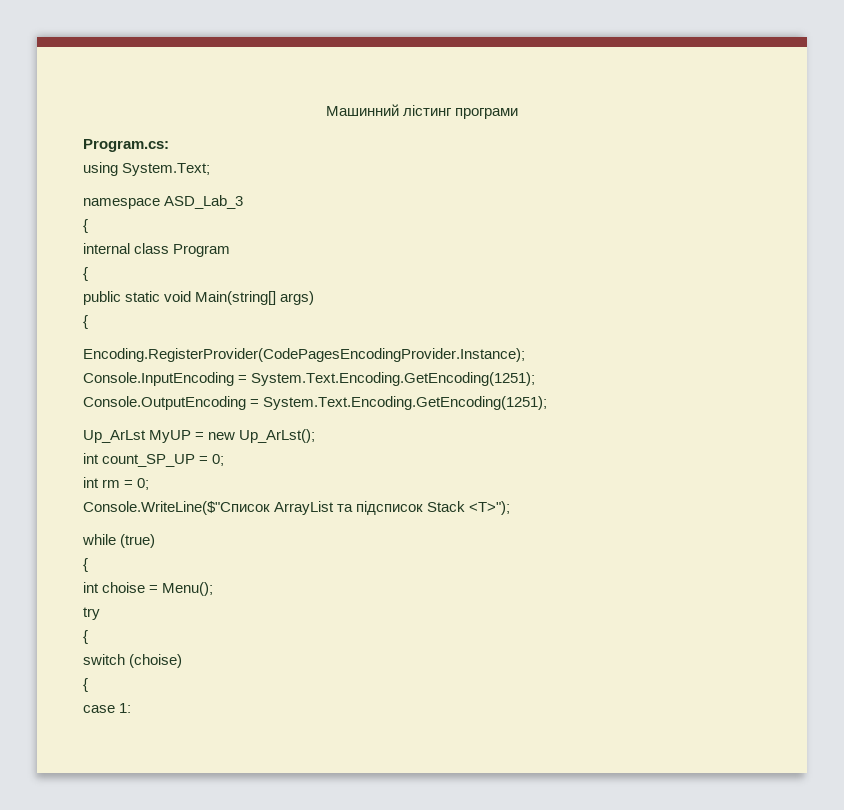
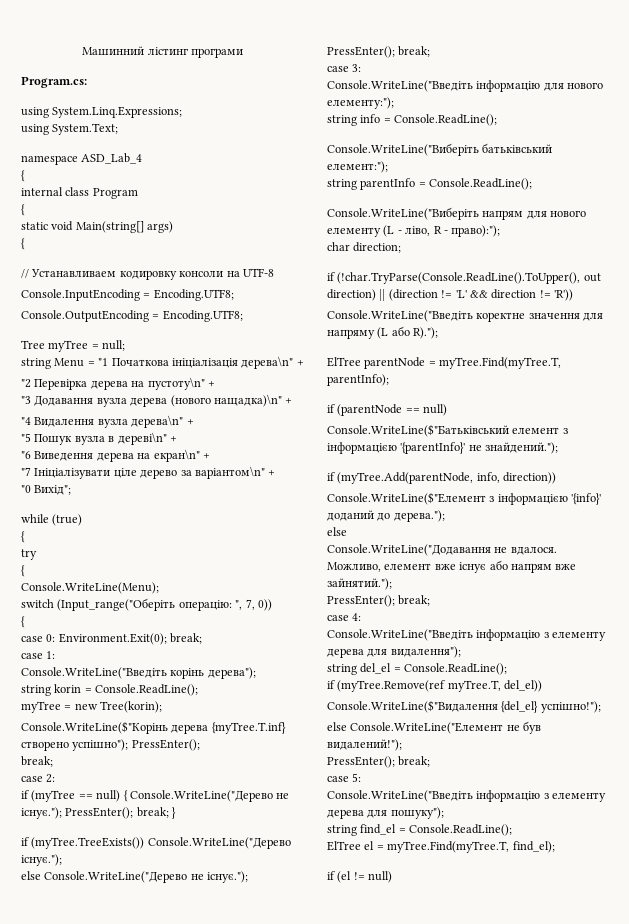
+ using System.Linq.Expressions;
- namespace ASD_Lab_3
+ namespace ASD_Lab_4
- public static void Main(string[] args)
+ static void Main(string[] args)
- Encoding.RegisterProvider(CodePagesEncodingProvider.Instance);
+ // Устанавливаем кодировку консоли на UTF-8
- Console.InputEncoding = System.Text.Encoding.GetEncoding(1251);
+ Console.InputEncoding = Encoding.UTF8;
- Console.OutputEncoding = System.Text.Encoding.GetEncoding(1251);
- Up_ArLst MyUP = new Up_ArLst();
- int count_SP_UP = 0;
- int rm = 0;
- Console.WriteLine($"Список ArrayList та підсписок Stack <T>");
+ Console.OutputEncoding = Encoding.UTF8;
+ Tree myTree = null;
+ string Menu = "1 Початкова ініціалізація дерева\n" +
+ "2 Перевірка дерева на пустоту\n" +
+ "3 Додавання вузла дерева (нового нащадка)\n" +
+ "4 Видалення вузла дерева\n" +
+ "5 Пошук вузла в дереві\n" +
+ "6 Виведення дерева на екран\n" +
+ "7 Ініціалізувати ціле дерево за варіантом\n" +
+ "0 Вихід";
- int choise = Menu();
+ Console.WriteLine(Menu);
- switch (choise)
+ switch (Input_range("Оберіть операцію: ", 7, 0))
  {
+ case 0: Environment.Exit(0); break;
  case 1:
+ Console.WriteLine("Введіть корінь дерева");
+ string korin = Console.ReadLine();
+ myTree = new Tree(korin);
+ Console.WriteLine($"Корінь дерева {myTree.T.inf} створено успішно"); PressEnter();
+ break;
+ case 2:
+ if (myTree == null) { Console.WriteLine("Дерево не існує."); PressEnter(); break; }
+ if (myTree.TreeExists()) Console.WriteLine("Дерево існує.");
+ else Console.WriteLine("Дерево не існує."); PressEnter(); break;
+ case 3:
+ Console.WriteLine("Введіть інформацію для нового елементу:");
+ string info = Console.ReadLine();
+ Console.WriteLine("Виберіть батьківський елемент:");
+ string parentInfo = Console.ReadLine();
+ Console.WriteLine("Виберіть напрям для нового елементу (L - ліво, R - право):");
+ char direction;
+ if (!char.TryParse(Console.ReadLine().ToUpper(), out direction) || (direction != 'L' && direction != 'R'))
+ Console.WriteLine("Введіть коректне значення для напряму (L або R).");
+ ElTree parentNode = myTree.Find(myTree.T, parentInfo);
+ if (parentNode == null)
+ Console.WriteLine($"Батьківський елемент з інформацією '{parentInfo}' не знайдений.");
+ if (myTree.Add(parentNode, info, direction))
+ Console.WriteLine($"Елемент з інформацією '{info}' доданий до дерева.");
+ else
+ Console.WriteLine("Додавання не вдалося. Можливо, елемент вже існує або напрям вже зайнятий.");
+ PressEnter(); break;
+ case 4:
+ Console.WriteLine("Введіть інформацію з елементу дерева для видалення");
+ string del_el = Console.ReadLine();
+ if (myTree.Remove(ref myTree.T, del_el))
+ Console.WriteLine($"Видалення {del_el} успішно!");
+ else Console.WriteLine("Елемент не був видалений!");
+ PressEnter(); break;
+ case 5:
+ Console.WriteLine("Введіть інформацію з елементу дерева для пошуку");
+ string find_el = Console.ReadLine();
+ ElTree el = myTree.Find(myTree.T, find_el);
+ if (el != null)

